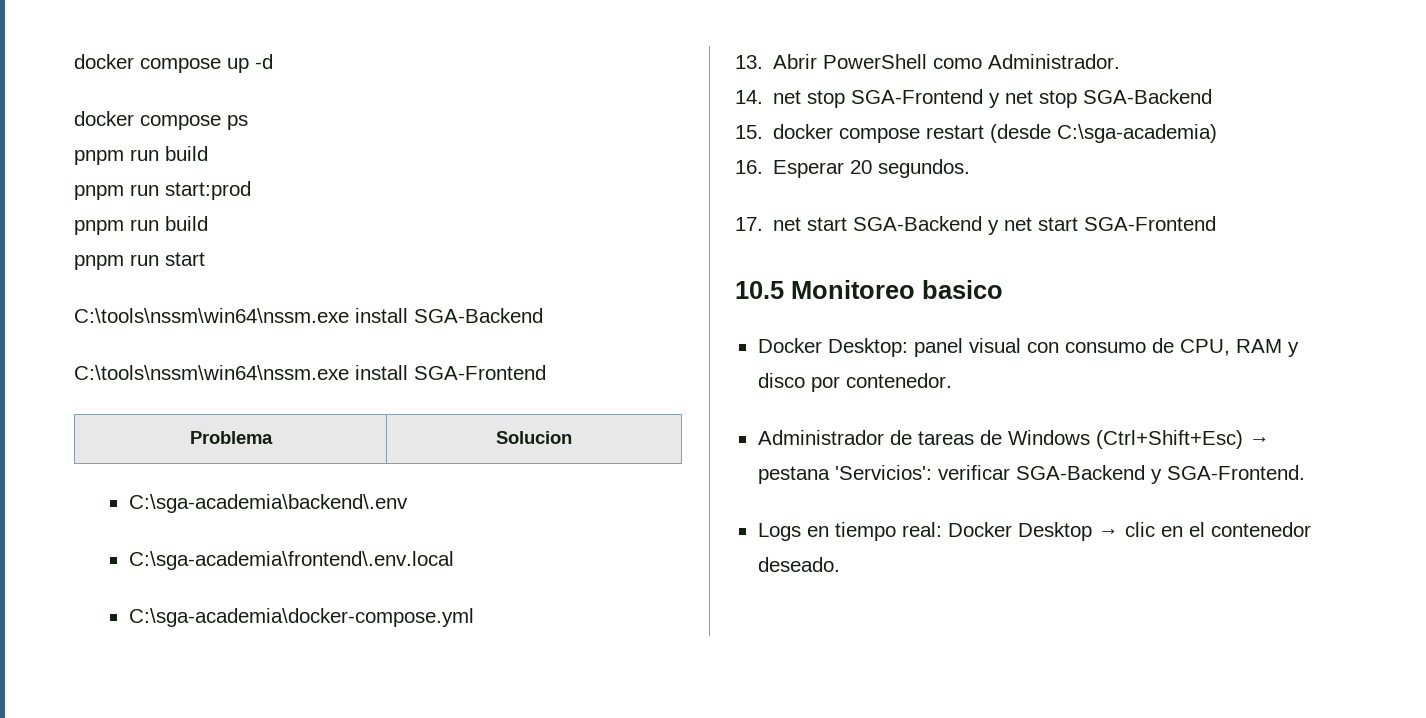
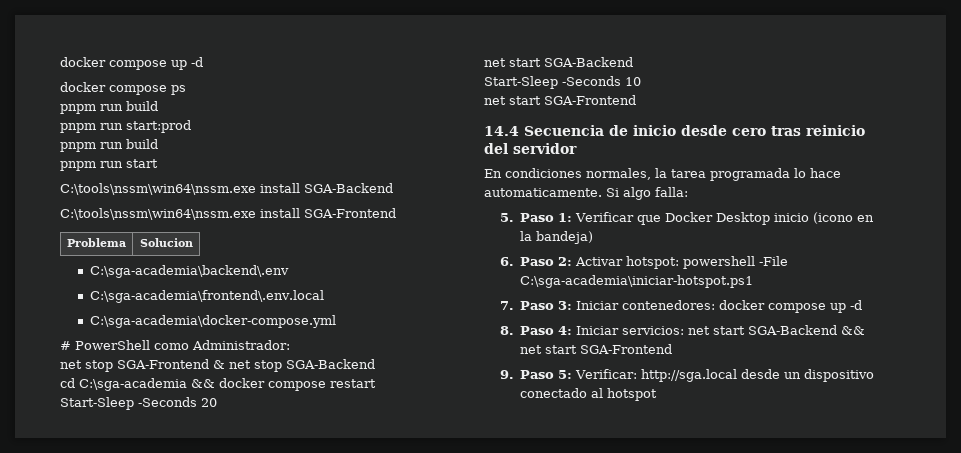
- 13. Abrir PowerShell como Administrador.
- 14. net stop SGA-Frontend y net stop SGA-Backend
+ # PowerShell como Administrador:
+ net stop SGA-Frontend & net stop SGA-Backend
- 15. docker compose restart (desde C:\sga-academia)
- 16. Esperar 20 segundos.
- 17. net start SGA-Backend y net start SGA-Frontend
- 10.5 Monitoreo basico
- Docker Desktop: panel visual con consumo de CPU, RAM y disco por contenedor.
- Administrador de tareas de Windows (Ctrl+Shift+Esc) → pestana 'Servicios': verificar SGA-Backend y SGA-Frontend.
- Logs en tiempo real: Docker Desktop → clic en el contenedor deseado.
+ cd C:\sga-academia && docker compose restart
+ Start-Sleep -Seconds 20
+ net start SGA-Backend
+ Start-Sleep -Seconds 10
+ net start SGA-Frontend
+ 14.4 Secuencia de inicio desde cero tras reinicio del servidor
+ En condiciones normales, la tarea programada lo hace automaticamente. Si algo falla:
+ 5. Paso 1: Verificar que Docker Desktop inicio (icono en la bandeja)
+ 6. Paso 2: Activar hotspot: powershell -File C:\sga-academia\iniciar-hotspot.ps1
+ 7. Paso 3: Iniciar contenedores: docker compose up -d
+ 8. Paso 4: Iniciar servicios: net start SGA-Backend && net start SGA-Frontend
+ 9. Paso 5: Verificar: http://sga.local desde un dispositivo conectado al hotspot

